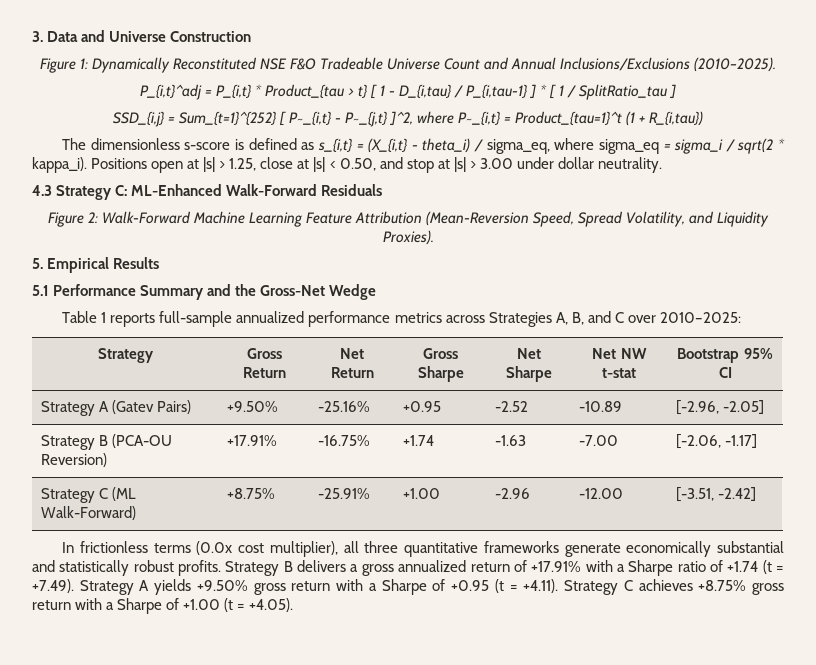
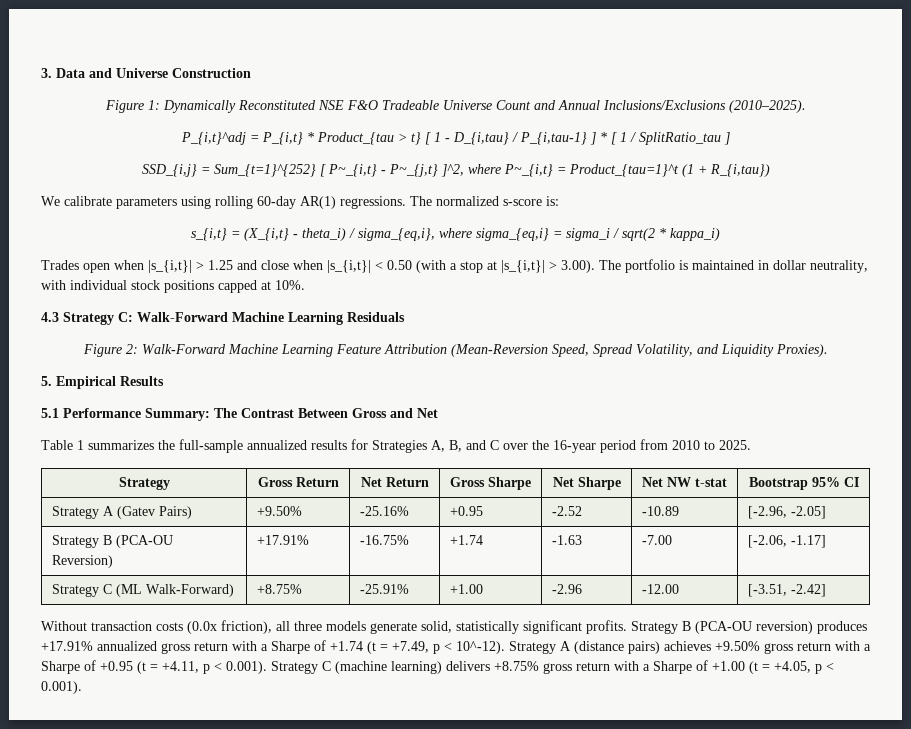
- The dimensionless s-score is defined as s_{i,t} = (X_{i,t} - theta_i) / sigma_eq, where sigma_eq = sigma_i / sqrt(2 * kappa_i). Positions open at |s| > 1.25, close at |s| < 0.50, and stop at |s| > 3.00 under dollar neutrality.
+ We calibrate parameters using rolling 60-day AR(1) regressions. The normalized s-score is:
+ s_{i,t} = (X_{i,t} - theta_i) / sigma_{eq,i}, where sigma_{eq,i} = sigma_i / sqrt(2 * kappa_i)
+ Trades open when |s_{i,t}| > 1.25 and close when |s_{i,t}| < 0.50 (with a stop at |s_{i,t}| > 3.00). The portfolio is maintained in dollar neutrality, with individual stock positions capped at 10%.
- 4.3 Strategy C: ML-Enhanced Walk-Forward Residuals
+ 4.3 Strategy C: Walk-Forward Machine Learning Residuals
- 5.1 Performance Summary and the Gross-Net Wedge
- Table 1 reports full-sample annualized performance metrics across Strategies A, B, and C over 2010–2025:
+ 5.1 Performance Summary: The Contrast Between Gross and Net
+ Table 1 summarizes the full-sample annualized results for Strategies A, B, and C over the 16-year period from 2010 to 2025.
- In frictionless terms (0.0x cost multiplier), all three quantitative frameworks generate economically substantial and statistically robust profits. Strategy B delivers a gross annualized return of +17.91% with a Sharpe ratio of +1.74 (t = +7.49). Strategy A yields +9.50% gross return with a Sharpe of +0.95 (t = +4.11). Strategy C achieves +8.75% gross return with a Sharpe of +1.00 (t = +4.05).
+ Without transaction costs (0.0x friction), all three models generate solid, statistically significant profits. Strategy B (PCA-OU reversion) produces +17.91% annualized gross return with a Sharpe of +1.74 (t = +7.49, p < 10^-12). Strategy A (distance pairs) achieves +9.50% gross return with a Sharpe of +0.95 (t = +4.11, p < 0.001). Strategy C (machine learning) delivers +8.75% gross return with a Sharpe of +1.00 (t = +4.05, p < 0.001).

